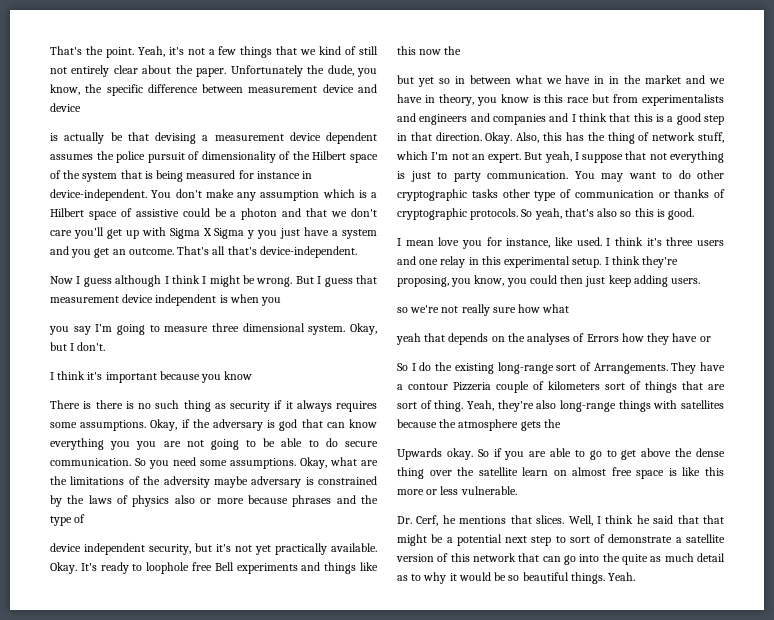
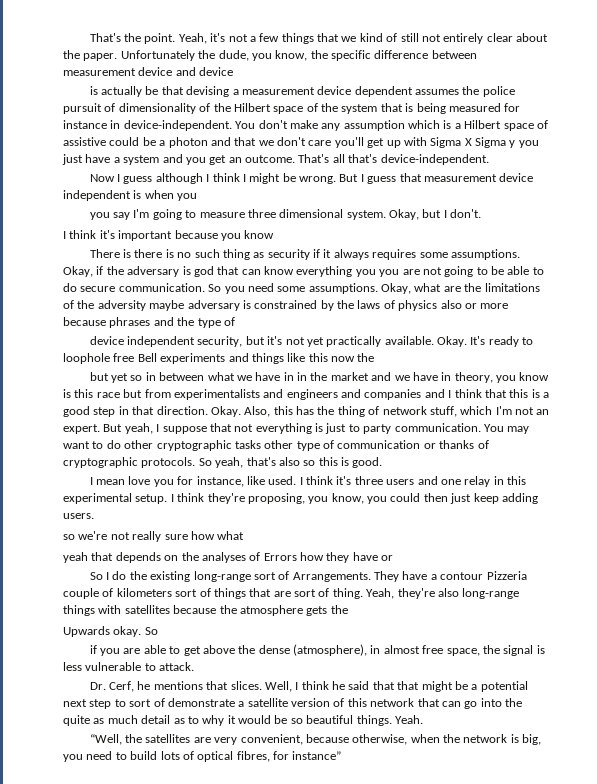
- Upwards okay. So if you are able to go to get above the dense thing over the satellite learn on almost free space is like this more or less vulnerable.
+ Upwards okay. So
+ if you are able to get above the dense (atmosphere), in almost free space, the signal is less vulnerable to attack.
+ “Well, the satellites are very convenient, because otherwise, when the network is big, you need to build lots of optical fibres, for instance”

